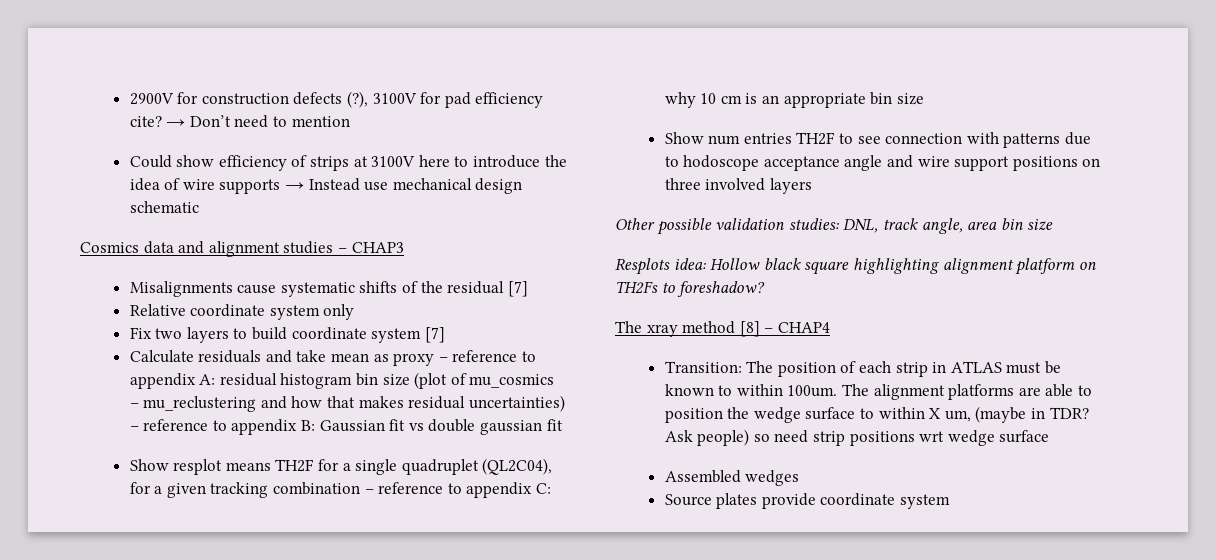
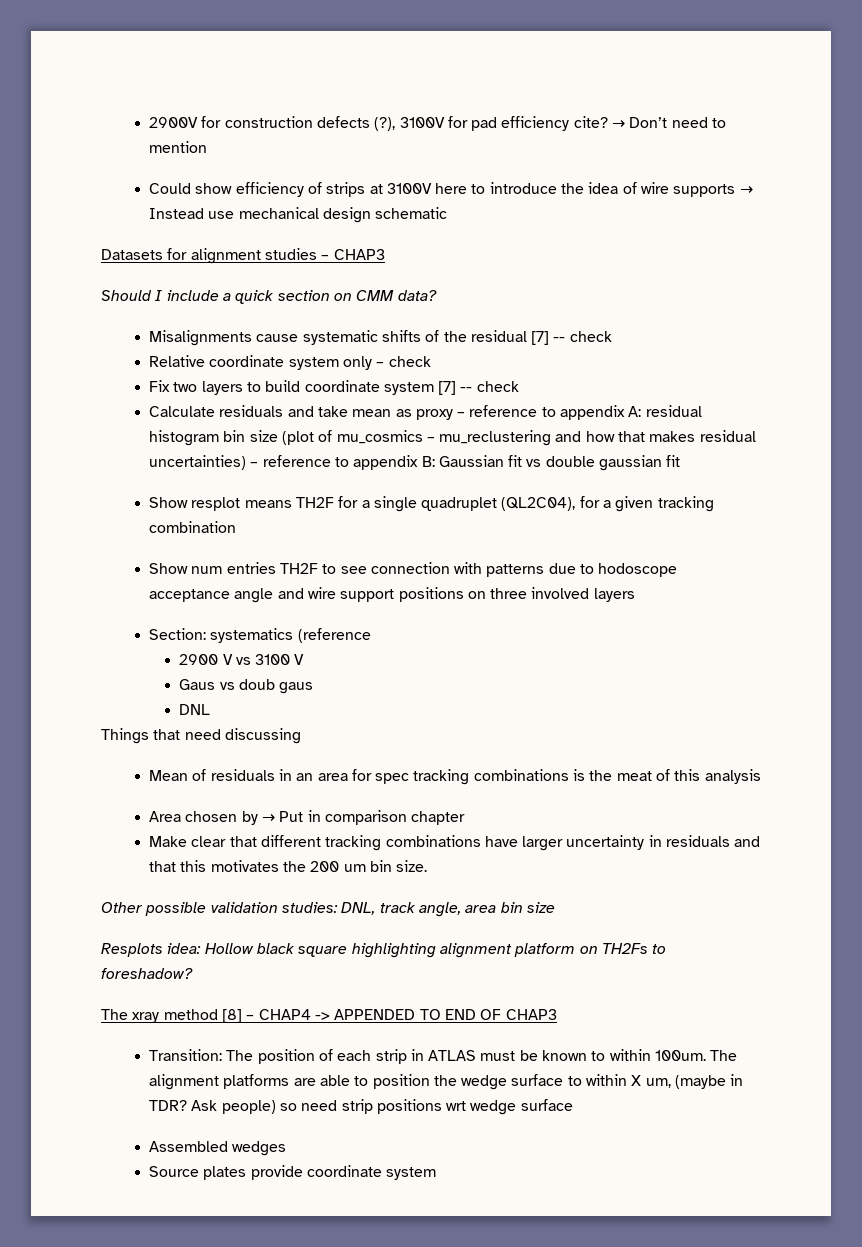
- Cosmics data and alignment studies – CHAP3
+ Datasets for alignment studies – CHAP3
+ Should I include a quick section on CMM data?
- Misalignments cause systematic shifts of the residual [7]
+ Misalignments cause systematic shifts of the residual [7] -- check
- Relative coordinate system only
+ Relative coordinate system only – check
- Fix two layers to build coordinate system [7]
+ Fix two layers to build coordinate system [7] -- check
- Show resplot means TH2F for a single quadruplet (QL2C04), for a given tracking combination – reference to appendix C: why 10 cm is an appropriate bin size
+ Show resplot means TH2F for a single quadruplet (QL2C04), for a given tracking combination
+ Section: systematics (reference
+ 2900 V vs 3100 V
+ Gaus vs doub gaus
+ DNL
+ Things that need discussing
+ Mean of residuals in an area for spec tracking combinations is the meat of this analysis
+ Area chosen by → Put in comparison chapter
+ Make clear that different tracking combinations have larger uncertainty in residuals and that this motivates the 200 um bin size.
- The xray method [8] – CHAP4
+ The xray method [8] – CHAP4 -> APPENDED TO END OF CHAP3

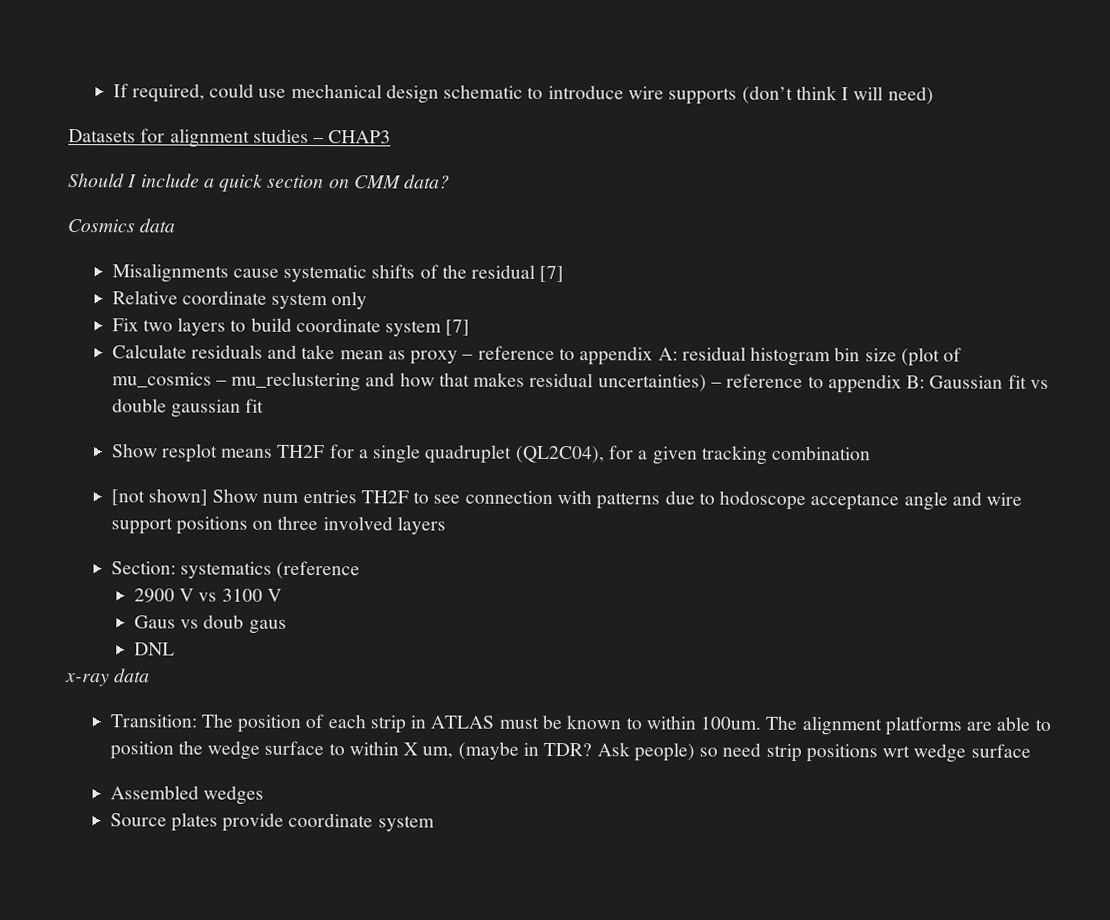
- 2900V for construction defects (?), 3100V for pad efficiency cite? → Don’t need to mention
- Could show efficiency of strips at 3100V here to introduce the idea of wire supports → Instead use mechanical design schematic
+ If required, could use mechanical design schematic to introduce wire supports (don’t think I will need)
+ Cosmics data
- Misalignments cause systematic shifts of the residual [7] -- check
+ Misalignments cause systematic shifts of the residual [7]
- Relative coordinate system only – check
+ Relative coordinate system only
- Fix two layers to build coordinate system [7] -- check
+ Fix two layers to build coordinate system [7]
- Show num entries TH2F to see connection with patterns due to hodoscope acceptance angle and wire support positions on three involved layers
+ [not shown] Show num entries TH2F to see connection with patterns due to hodoscope acceptance angle and wire support positions on three involved layers
- Things that need discussing
- Mean of residuals in an area for spec tracking combinations is the meat of this analysis
- Area chosen by → Put in comparison chapter
- Make clear that different tracking combinations have larger uncertainty in residuals and that this motivates the 200 um bin size.
- Other possible validation studies: DNL, track angle, area bin size
- Resplots idea: Hollow black square highlighting alignment platform on TH2Fs to foreshadow?
- The xray method [8] – CHAP4 -> APPENDED TO END OF CHAP3
+ x-ray data

